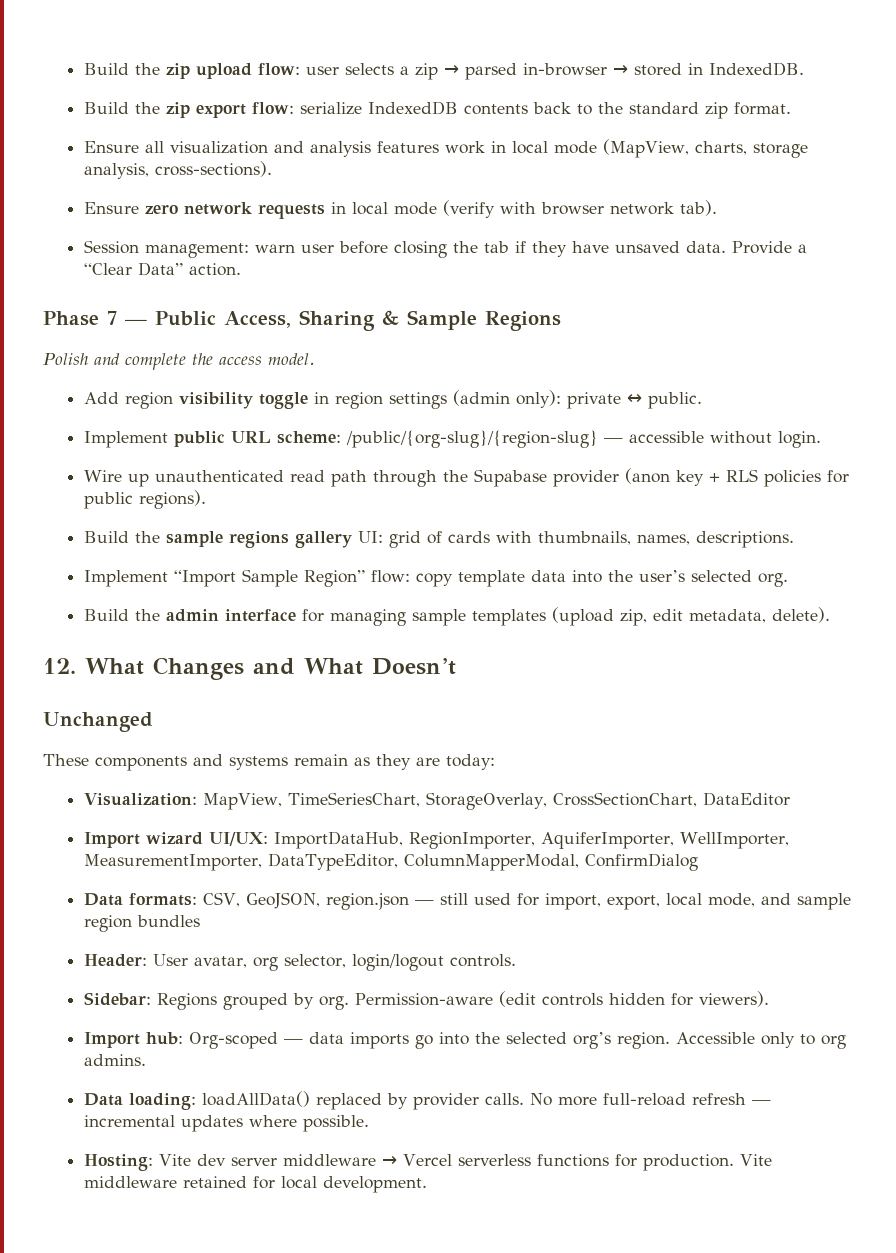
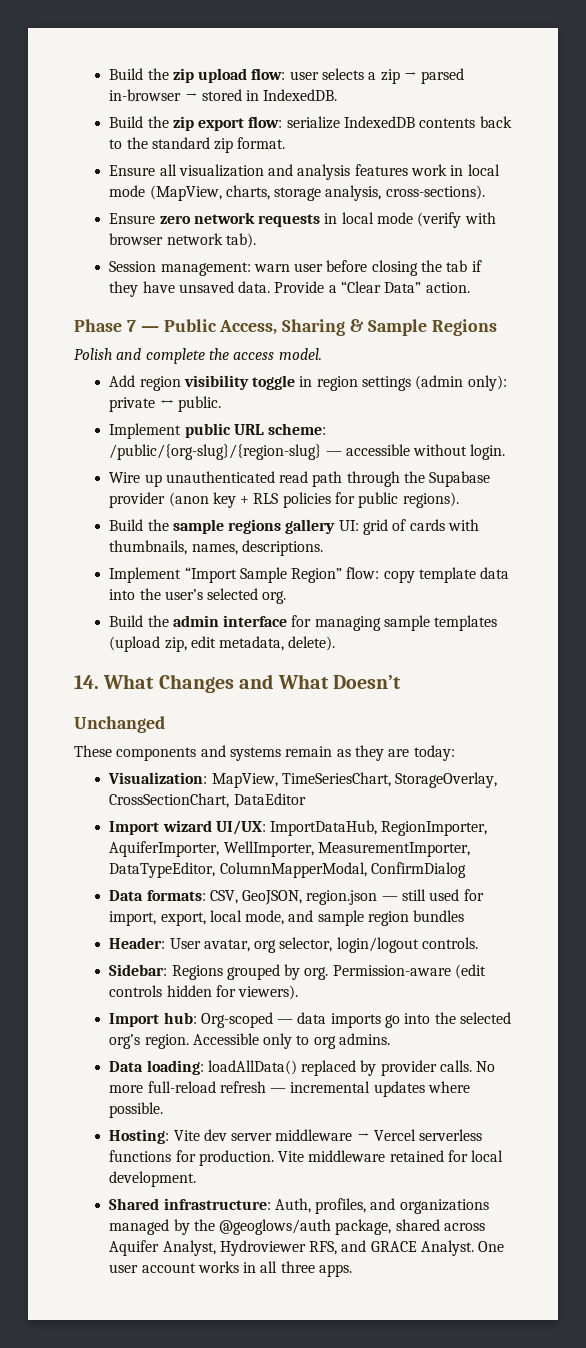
- 12. What Changes and What Doesn’t
+ 14. What Changes and What Doesn’t
+ Shared infrastructure: Auth, profiles, and organizations managed by the @geoglows/auth package, shared across Aquifer Analyst, Hydroviewer RFS, and GRACE Analyst. One user account works in all three apps.

